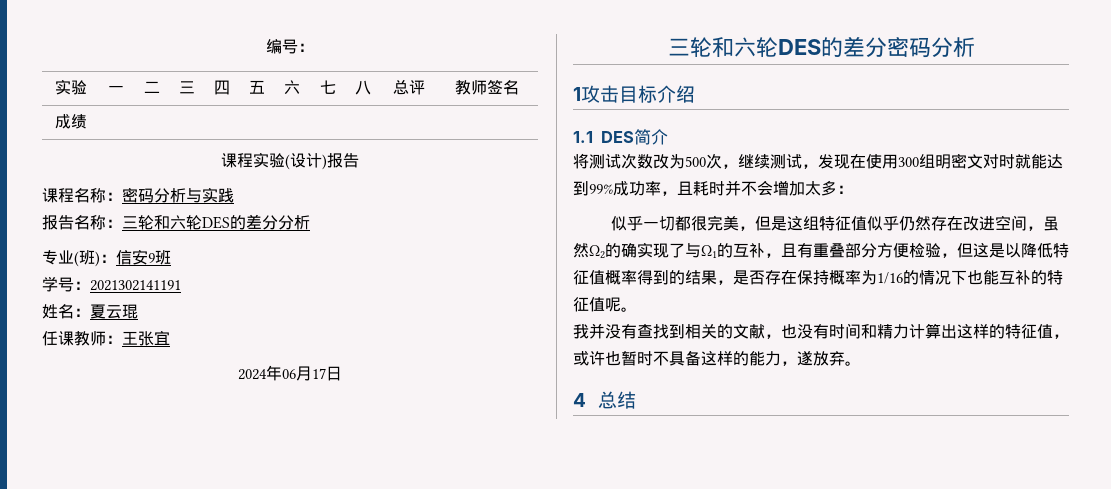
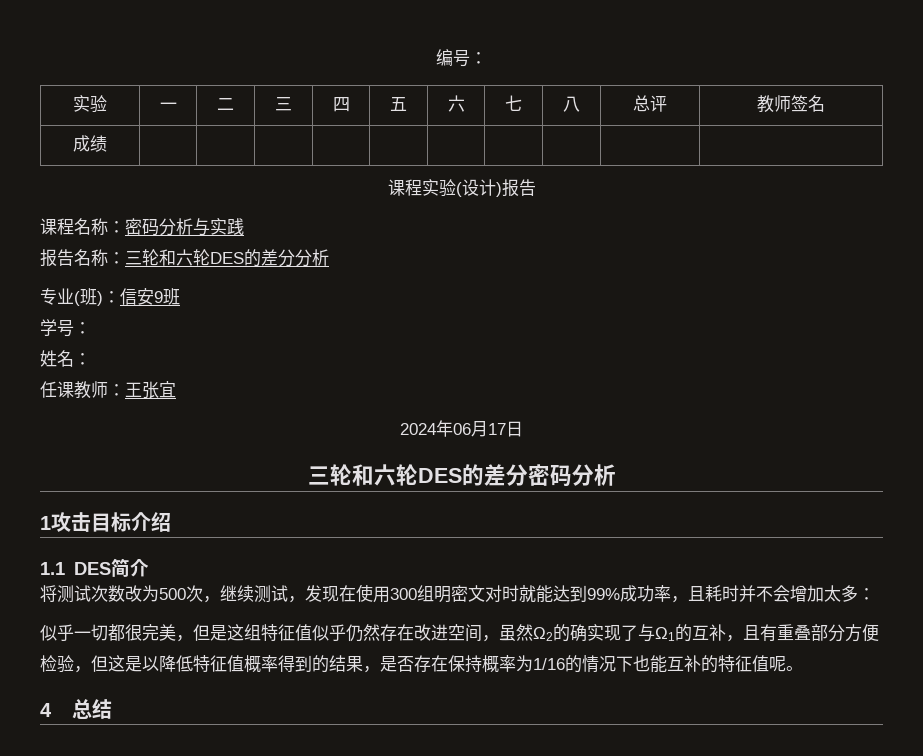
- 学号：2021302141191
+ 学号：
- 姓名：夏云琨
+ 姓名：
- 我并没有查找到相关的文献，也没有时间和精力计算出这样的特征值，或许也暂时不具备这样的能力，遂放弃。

